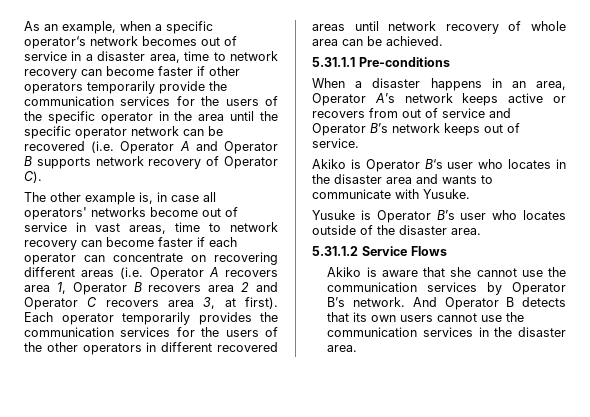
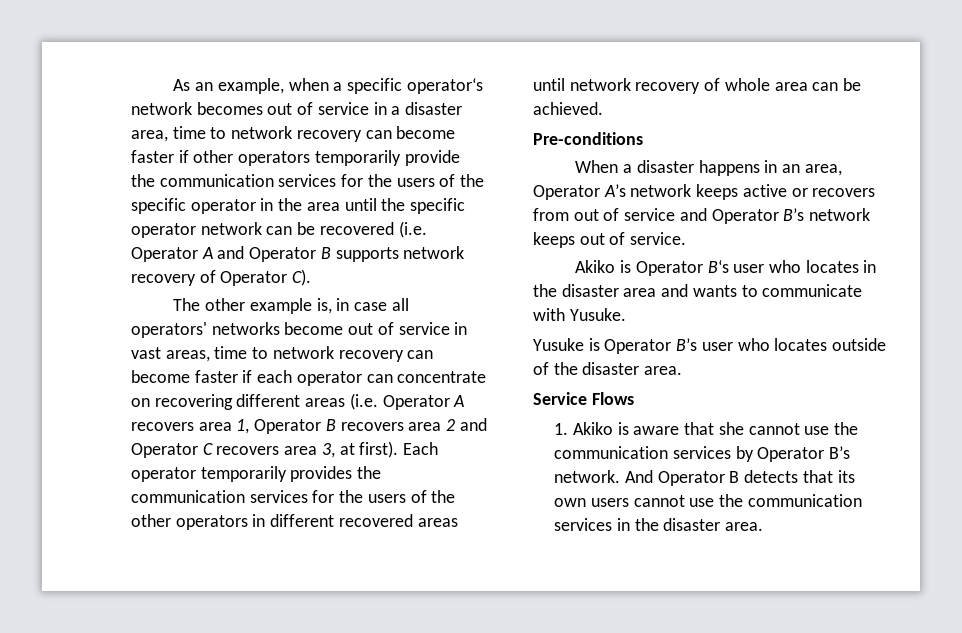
- 5.31.1.1 Pre-conditions
+ Pre-conditions
- 5.31.1.2 Service Flows
+ Service Flows
- Akiko is aware that she cannot use the communication services by Operator B’s network.
+ 1. Akiko is aware that she cannot use the communication services by Operator B’s network.

